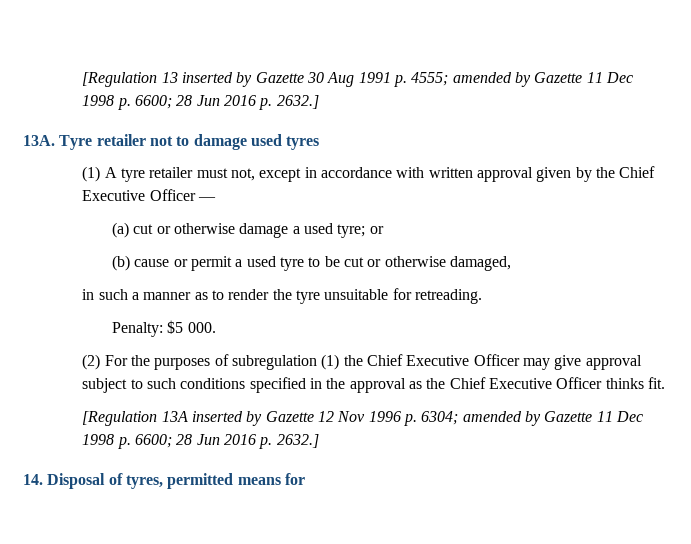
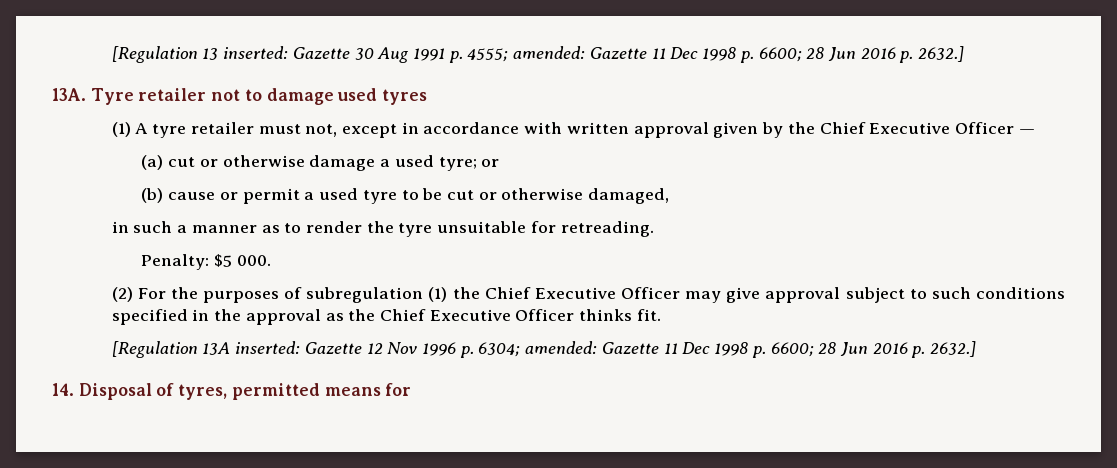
- [Regulation 13 inserted by Gazette 30 Aug 1991 p. 4555; amended by Gazette 11 Dec 1998 p. 6600; 28 Jun 2016 p. 2632.]
+ [Regulation 13 inserted: Gazette 30 Aug 1991 p. 4555; amended: Gazette 11 Dec 1998 p. 6600; 28 Jun 2016 p. 2632.]
- [Regulation 13A inserted by Gazette 12 Nov 1996 p. 6304; amended by Gazette 11 Dec 1998 p. 6600; 28 Jun 2016 p. 2632.]
+ [Regulation 13A inserted: Gazette 12 Nov 1996 p. 6304; amended: Gazette 11 Dec 1998 p. 6600; 28 Jun 2016 p. 2632.]

